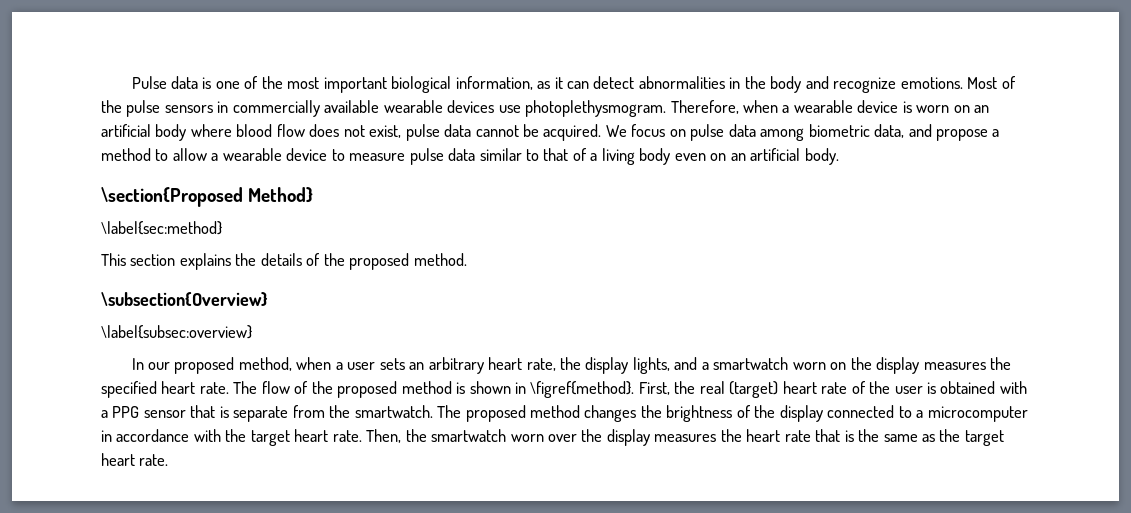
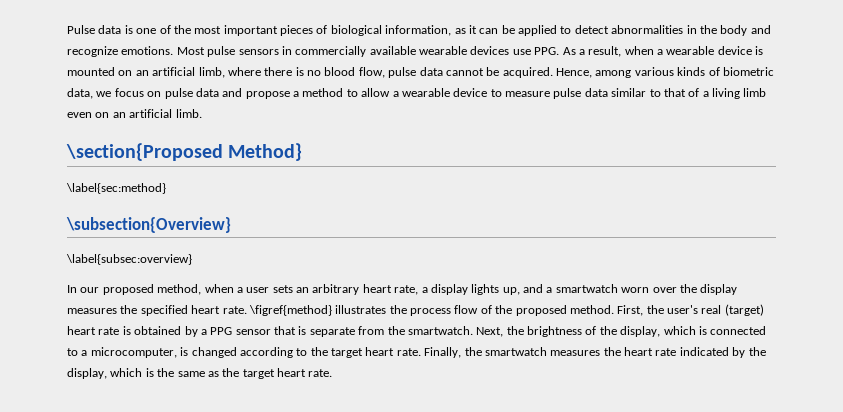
- Pulse data is one of the most important biological information, as it can detect abnormalities in the body and recognize emotions.
+ Pulse data is one of the most important pieces of biological information, as it can be applied to detect abnormalities in the body and recognize emotions.
- Most of the pulse sensors in commercially available wearable devices use photoplethysmogram. Therefore, when a wearable device is worn on an artificial body where blood flow does not exist, pulse data cannot be acquired.
+ Most pulse sensors in commercially available wearable devices use PPG. As a result, when a wearable device is mounted on an artificial limb, where there is no blood flow, pulse data cannot be acquired.
- We focus on pulse data among biometric data, and propose a method to allow a wearable device to measure pulse data similar to that of a living body even on an artificial body.
+ Hence, among various kinds of biometric data, we focus on pulse data and propose a method to allow a wearable device to measure pulse data similar to that of a living limb even on an artificial limb.
- This section explains the details of the proposed method.
- In our proposed method, when a user sets an arbitrary heart rate, the display lights, and a smartwatch worn on the display measures the specified heart rate.
+ In our proposed method, when a user sets an arbitrary heart rate, a display lights up, and a smartwatch worn over the display measures the specified heart rate.
- The flow of the proposed method is shown in \figref{method}.
+ \figref{method} illustrates the process flow of the proposed method.
- First, the real (target) heart rate of the user is obtained with a PPG sensor that is separate from the smartwatch.
+ First, the user's real (target) heart rate is obtained by a PPG sensor that is separate from the smartwatch.
- The proposed method changes the brightness of the display connected to a microcomputer in accordance with the target heart rate. Then, the smartwatch worn over the display measures the heart rate that is the same as the target heart rate.
+ Next, the brightness of the display, which is connected to a microcomputer, is changed according to the target heart rate. Finally, the smartwatch measures the heart rate indicated by the display, which is the same as the target heart rate.

